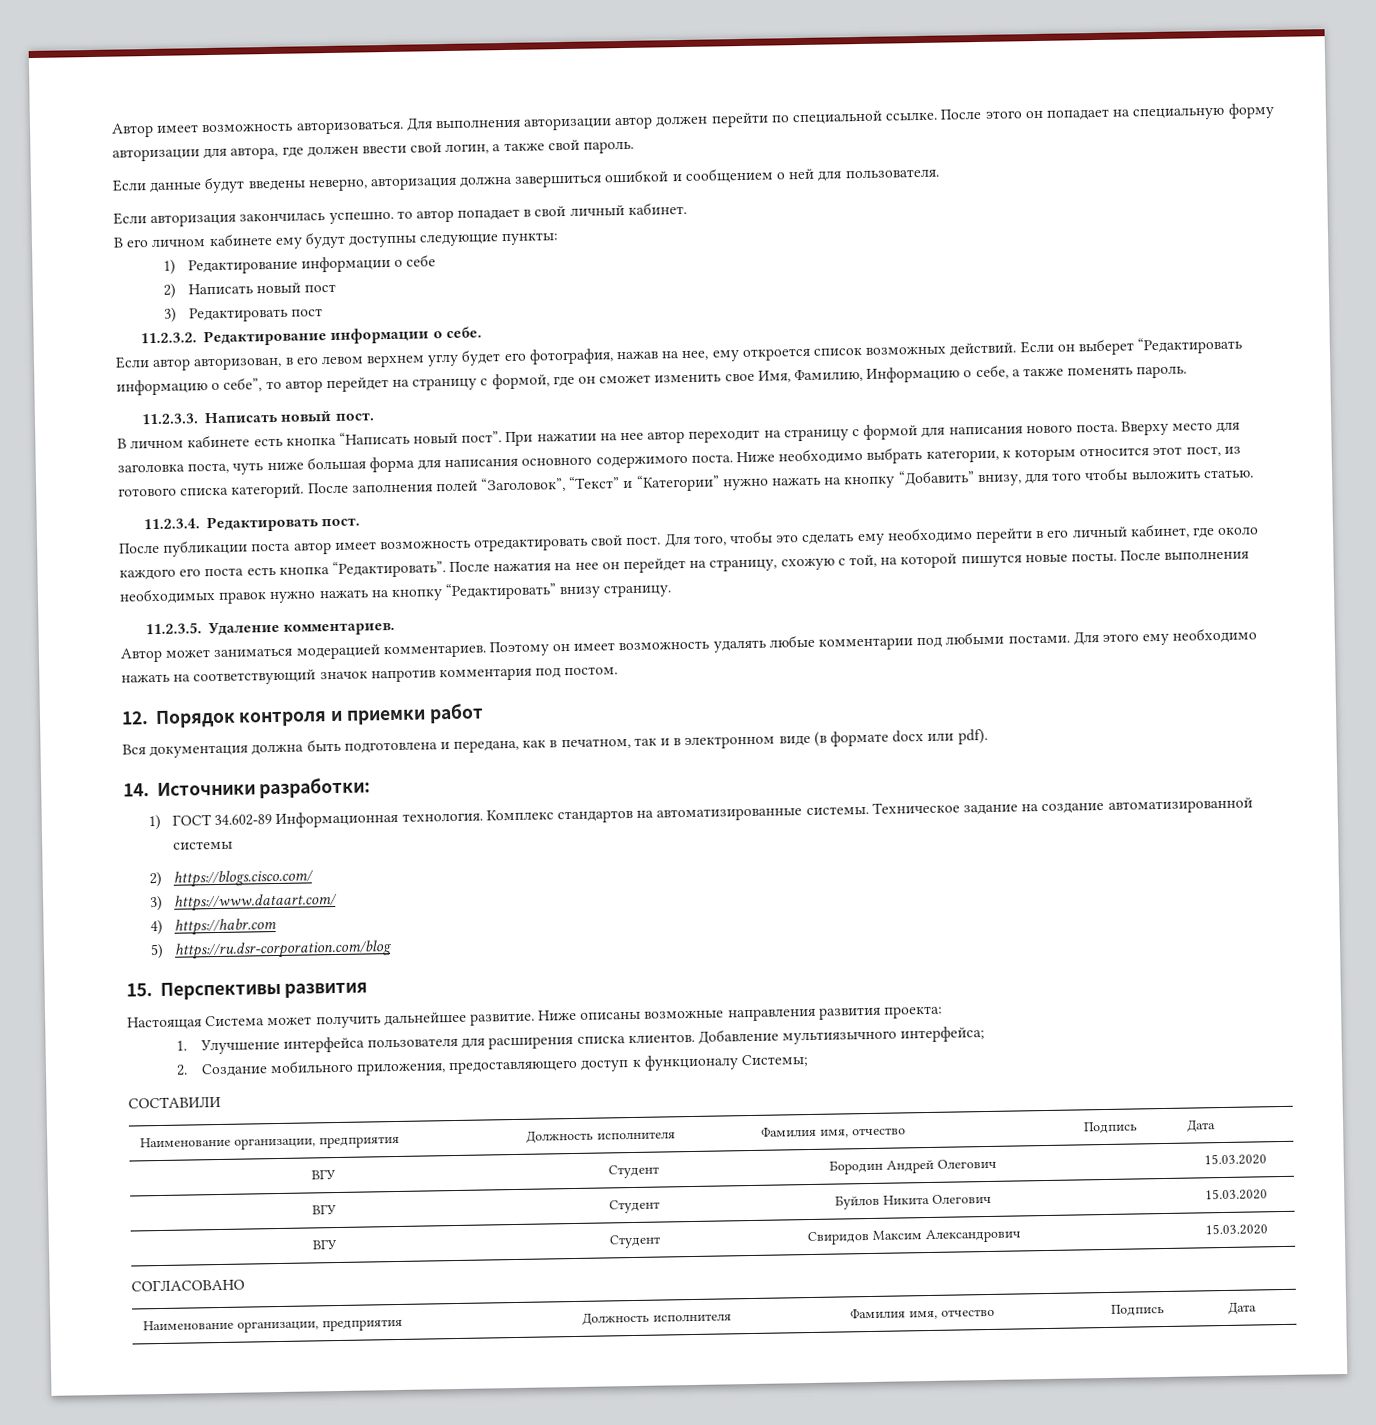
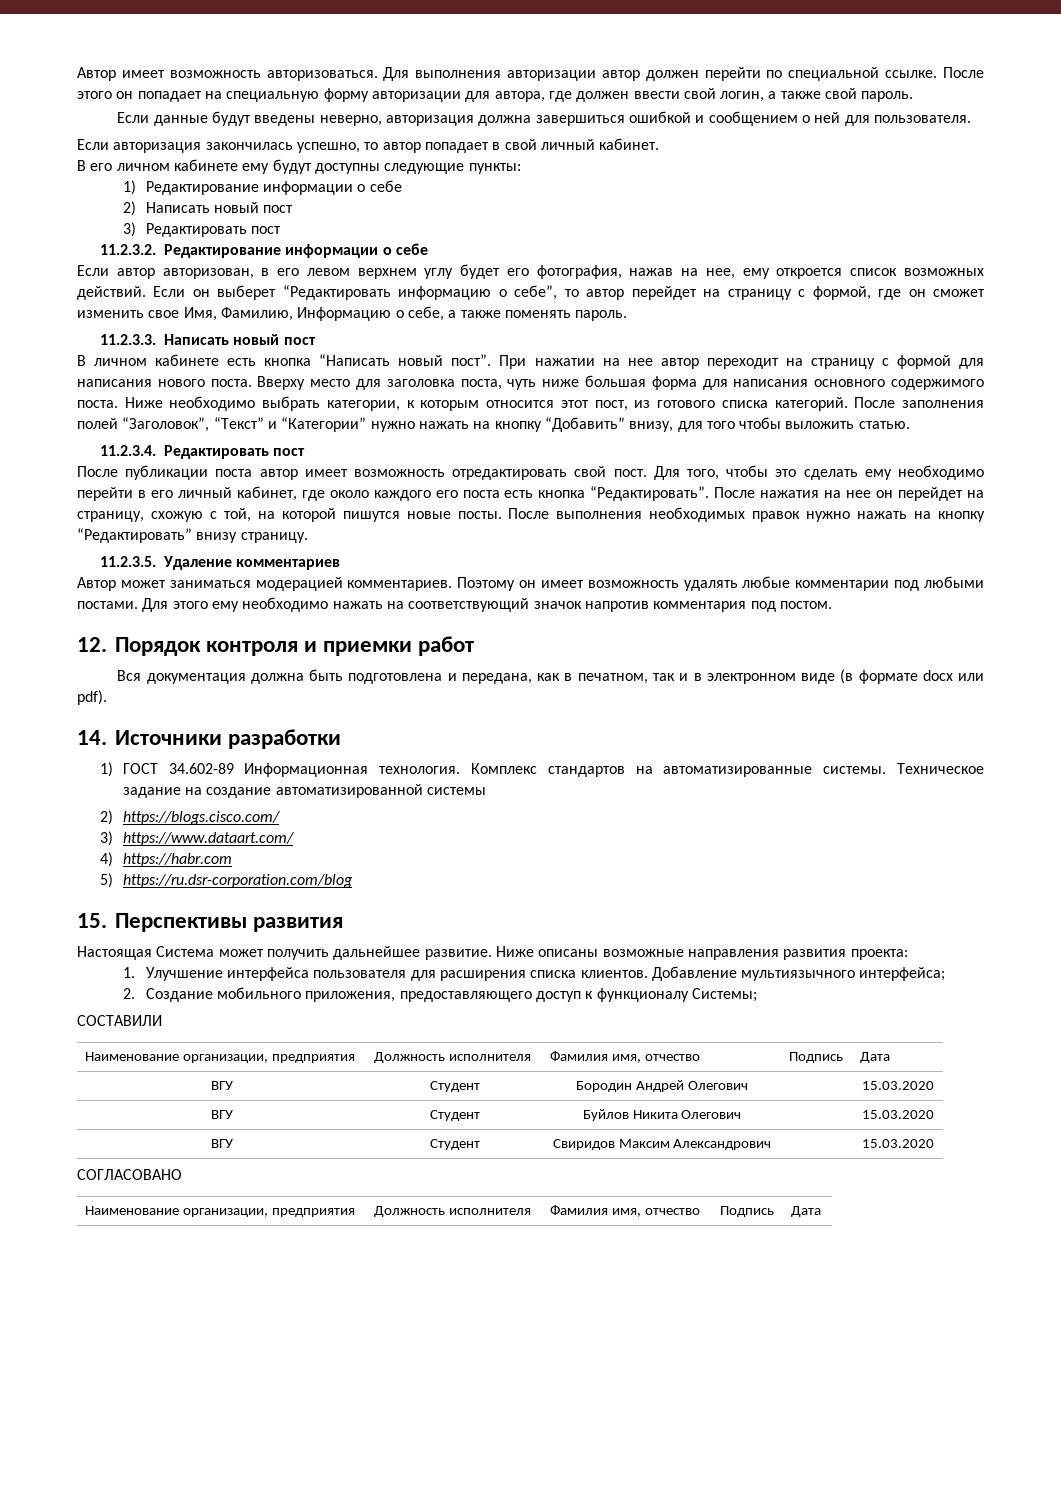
- Если авторизация закончилась успешно. то автор попадает в свой личный кабинет.
+ Если авторизация закончилась успешно, то автор попадает в свой личный кабинет.
- 11.2.3.2. Редактирование информации о себе.
+ 11.2.3.2. Редактирование информации о себе
- 11.2.3.3. Написать новый пост.
+ 11.2.3.3. Написать новый пост
- 11.2.3.4. Редактировать пост.
+ 11.2.3.4. Редактировать пост
- 11.2.3.5. Удаление комментариев.
+ 11.2.3.5. Удаление комментариев
- 14. Источники разработки:
+ 14. Источники разработки

